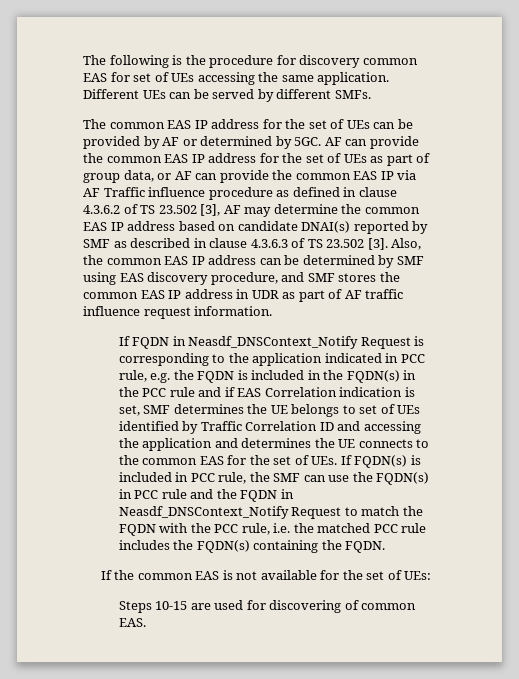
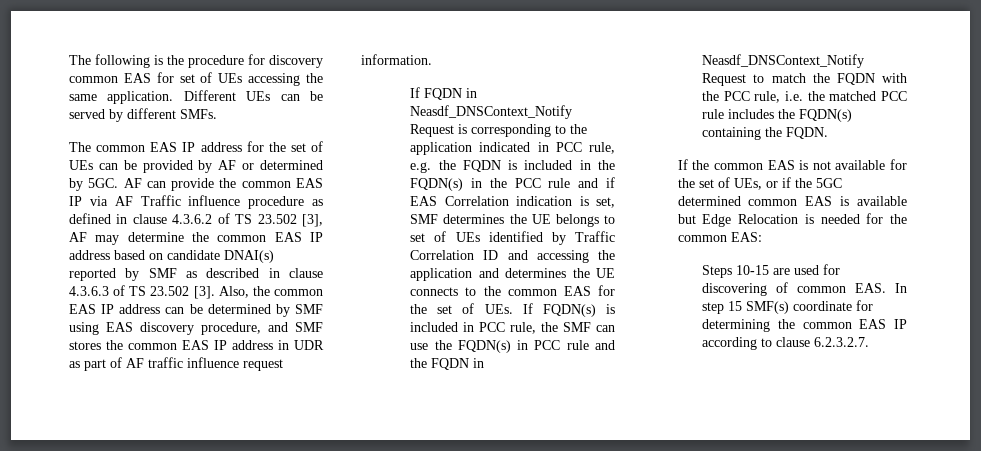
- AF can provide the common EAS IP address for the set of UEs as part of group data, or AF can provide the common EAS IP via AF Traffic influence procedure as defined in clause 4.3.6.2 of TS 23.502 [3], AF may determine the common EAS IP address based on candidate DNAI(s) reported by SMF as described in clause 4.3.6.3 of TS 23.502 [3].
+ AF can provide the common EAS IP via AF Traffic influence procedure as defined in clause 4.3.6.2 of TS 23.502 [3], AF may determine the common EAS IP address based on candidate DNAI(s) reported by SMF as described in clause 4.3.6.3 of TS 23.502 [3].
- If the common EAS is not available for the set of UEs:
+ If the common EAS is not available for the set of UEs, or if the 5GC determined common EAS is available but Edge Relocation is needed for the common EAS:
- Steps 10-15 are used for discovering of common EAS.
+ Steps 10-15 are used for discovering of common EAS. In step 15 SMF(s) coordinate for determining the common EAS IP according to clause 6.2.3.2.7.

